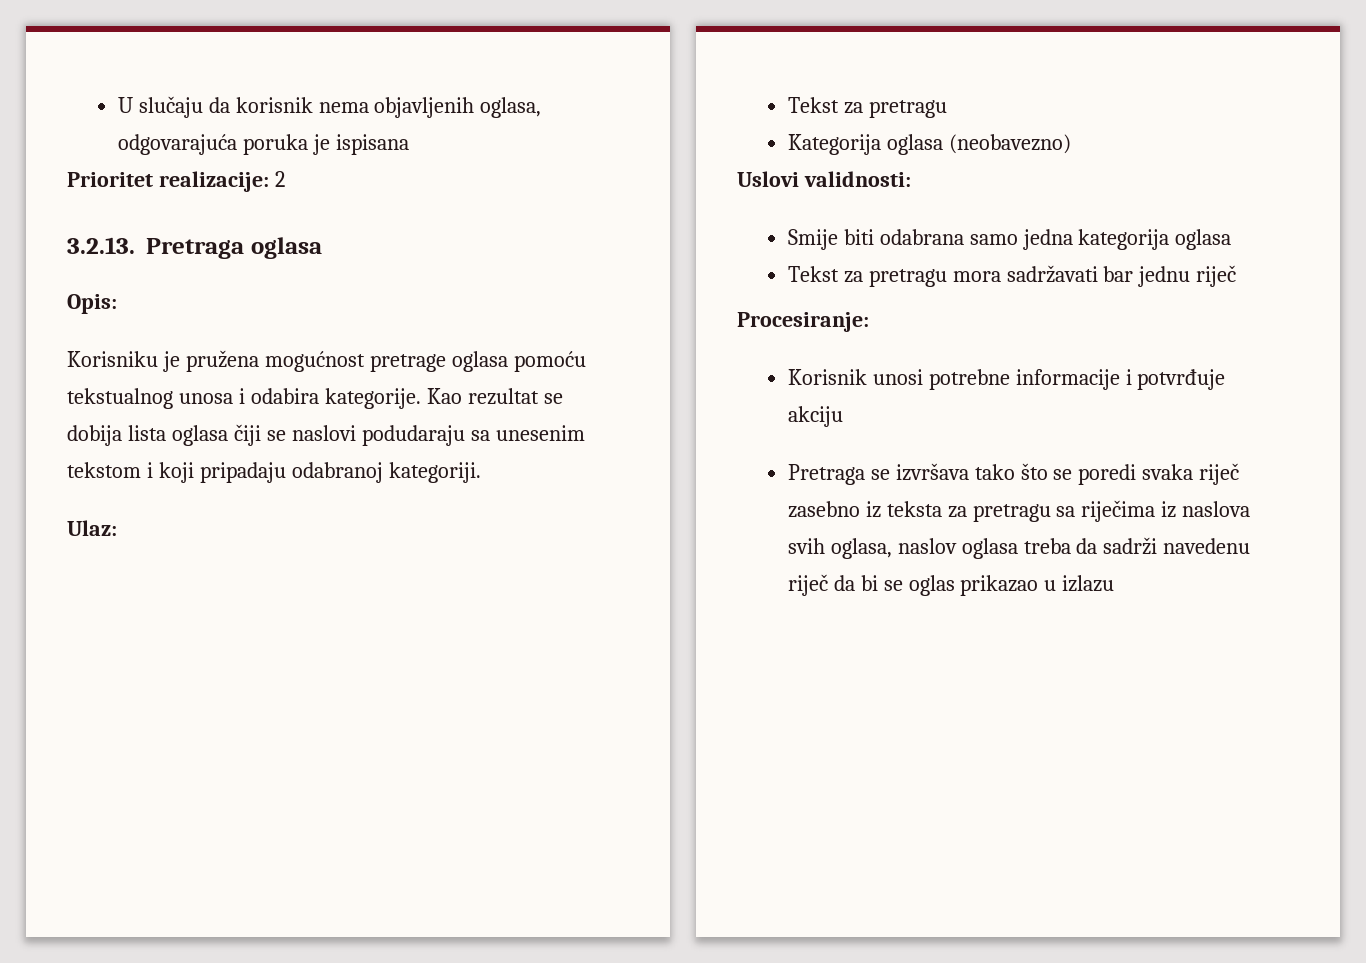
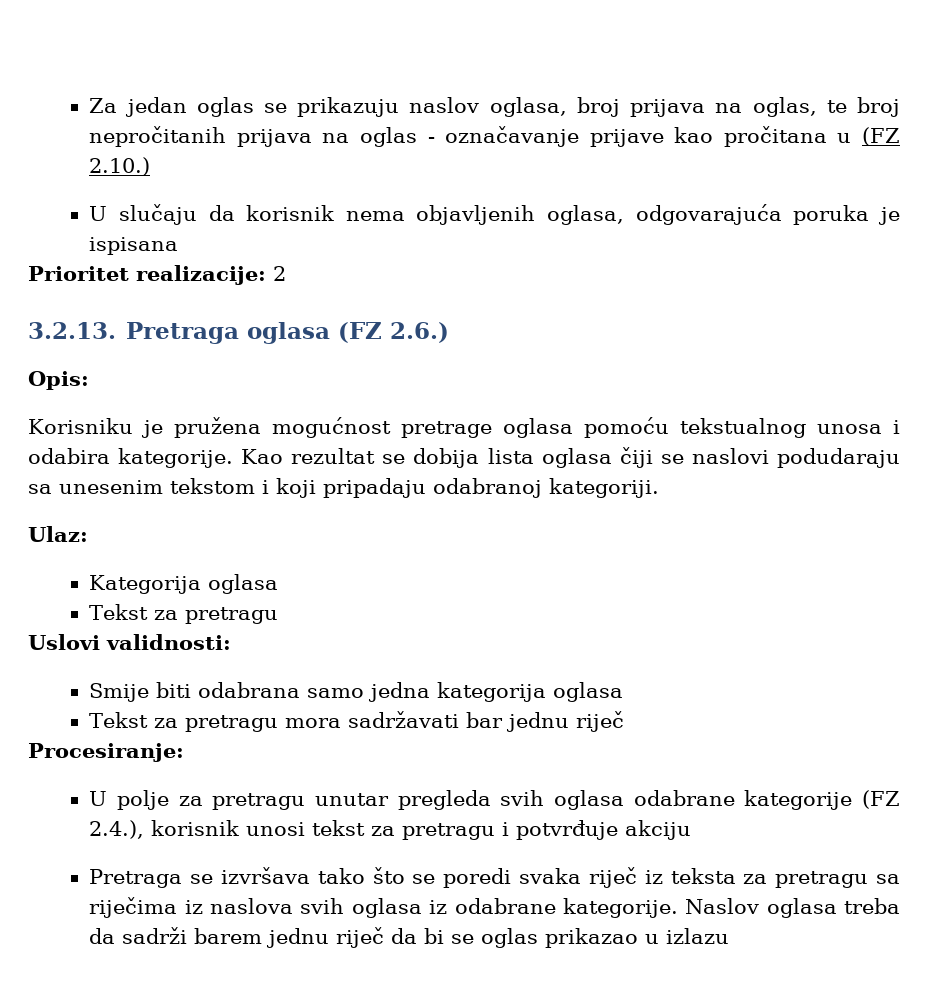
+ Za jedan oglas se prikazuju naslov oglasa, broj prijava na oglas, te broj nepročitanih prijava na oglas - označavanje prijave kao pročitana u (FZ 2.10.)
- 3.2.13. Pretraga oglasa
+ 3.2.13. Pretraga oglasa (FZ 2.6.)
  Ulaz:
+ Kategorija oglasa
  Tekst za pretragu
- Kategorija oglasa (neobavezno)
- Korisnik unosi potrebne informacije i potvrđuje akciju
+ U polje za pretragu unutar pregleda svih oglasa odabrane kategorije (FZ 2.4.), korisnik unosi tekst za pretragu i potvrđuje akciju
- Pretraga se izvršava tako što se poredi svaka riječ zasebno iz teksta za pretragu sa riječima iz naslova svih oglasa, naslov oglasa treba da sadrži navedenu riječ da bi se oglas prikazao u izlazu
+ Pretraga se izvršava tako što se poredi svaka riječ iz teksta za pretragu sa riječima iz naslova svih oglasa iz odabrane kategorije. Naslov oglasa treba da sadrži barem jednu riječ da bi se oglas prikazao u izlazu

